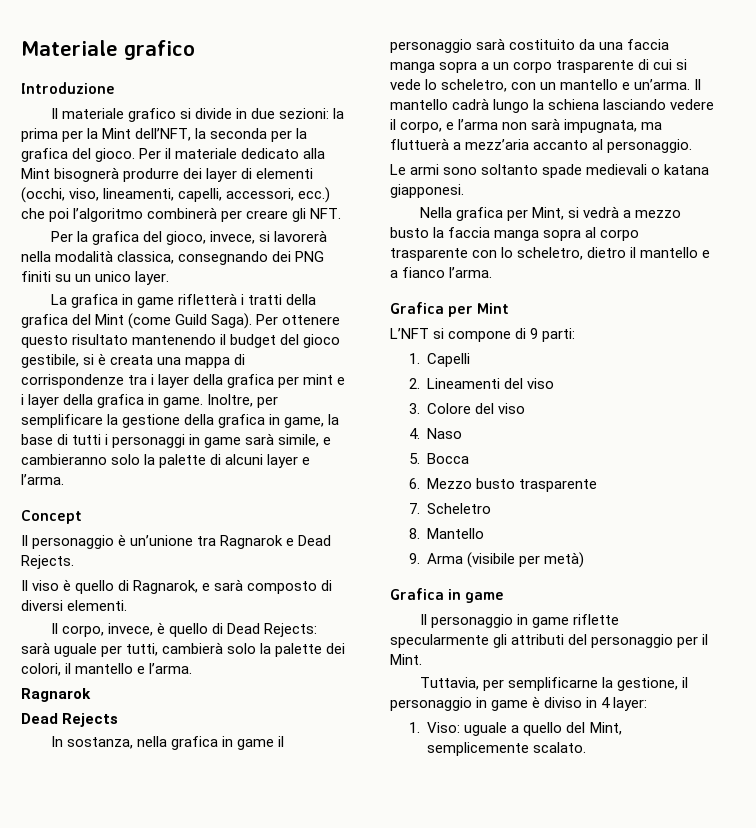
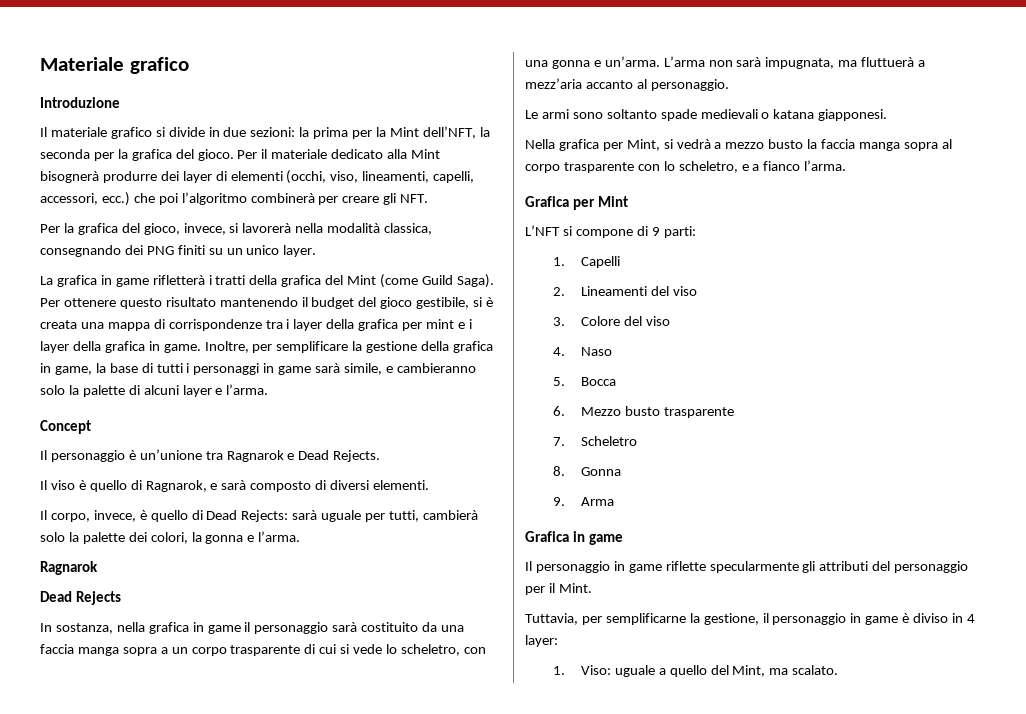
- Il corpo, invece, è quello di Dead Rejects: sarà uguale per tutti, cambierà solo la palette dei colori, il mantello e l’arma.
+ Il corpo, invece, è quello di Dead Rejects: sarà uguale per tutti, cambierà solo la palette dei colori, la gonna e l’arma.
- In sostanza, nella grafica in game il personaggio sarà costituito da una faccia manga sopra a un corpo trasparente di cui si vede lo scheletro, con un mantello e un’arma. Il mantello cadrà lungo la schiena lasciando vedere il corpo, e l’arma non sarà impugnata, ma fluttuerà a mezz’aria accanto al personaggio.
+ In sostanza, nella grafica in game il personaggio sarà costituito da una faccia manga sopra a un corpo trasparente di cui si vede lo scheletro, con una gonna e un’arma. L’arma non sarà impugnata, ma fluttuerà a mezz’aria accanto al personaggio.
- Nella grafica per Mint, si vedrà a mezzo busto la faccia manga sopra al corpo trasparente con lo scheletro, dietro il mantello e a fianco l’arma.
+ Nella grafica per Mint, si vedrà a mezzo busto la faccia manga sopra al corpo trasparente con lo scheletro, e a fianco l’arma.
- 8. Mantello
+ 8. Gonna
- 9. Arma (visibile per metà)
+ 9. Arma
- 1. Viso: uguale a quello del Mint, semplicemente scalato.
+ 1. Viso: uguale a quello del Mint, ma scalato.

